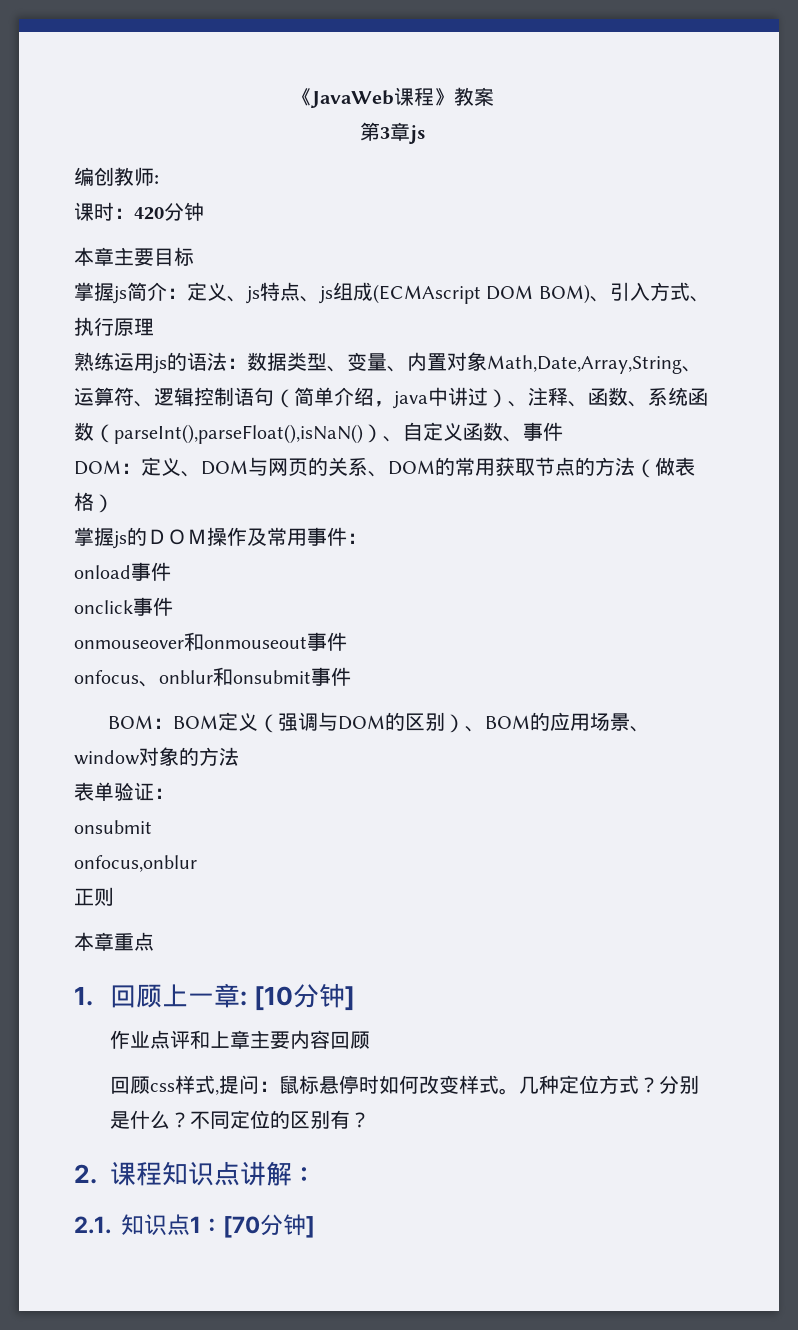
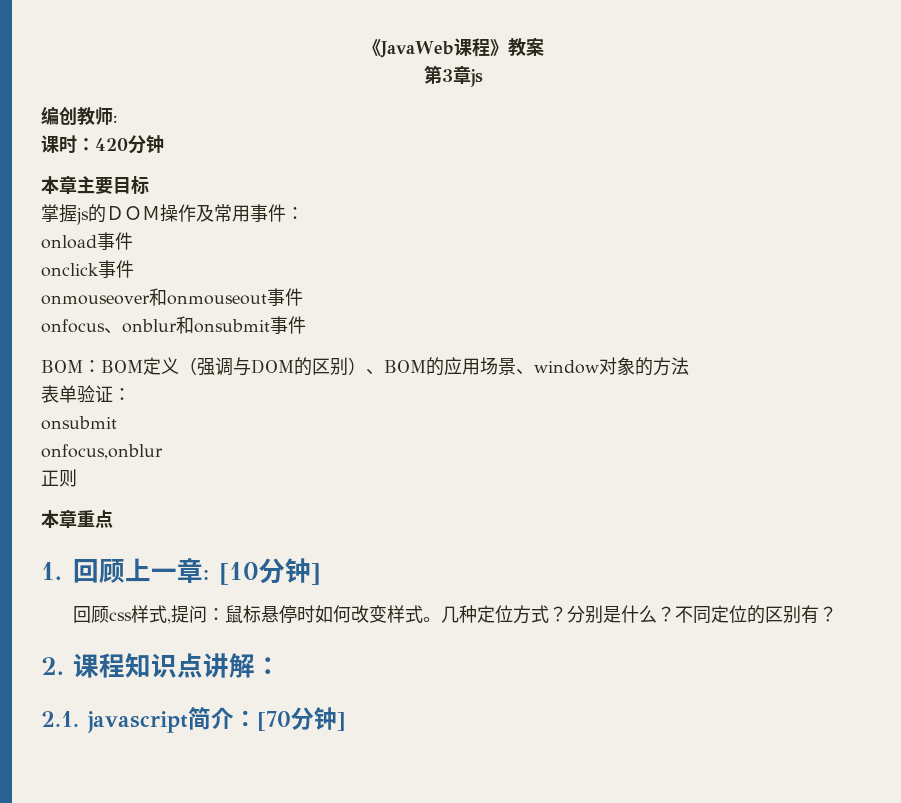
- 掌握js简介：定义、js特点、js组成(ECMAscript DOM BOM)、引入方式、执行原理
- 熟练运用js的语法：数据类型、变量、内置对象Math,Date,Array,String、运算符、逻辑控制语句（简单介绍，java中讲过）、注释、函数、系统函数（parseInt(),parseFloat(),isNaN()）、自定义函数、事件
- DOM：定义、DOM与网页的关系、DOM的常用获取节点的方法（做表格）
- 作业点评和上章主要内容回顾
- 2.1.知识点1：[70分钟]
+ 2.1. javascript简介：[70分钟]

